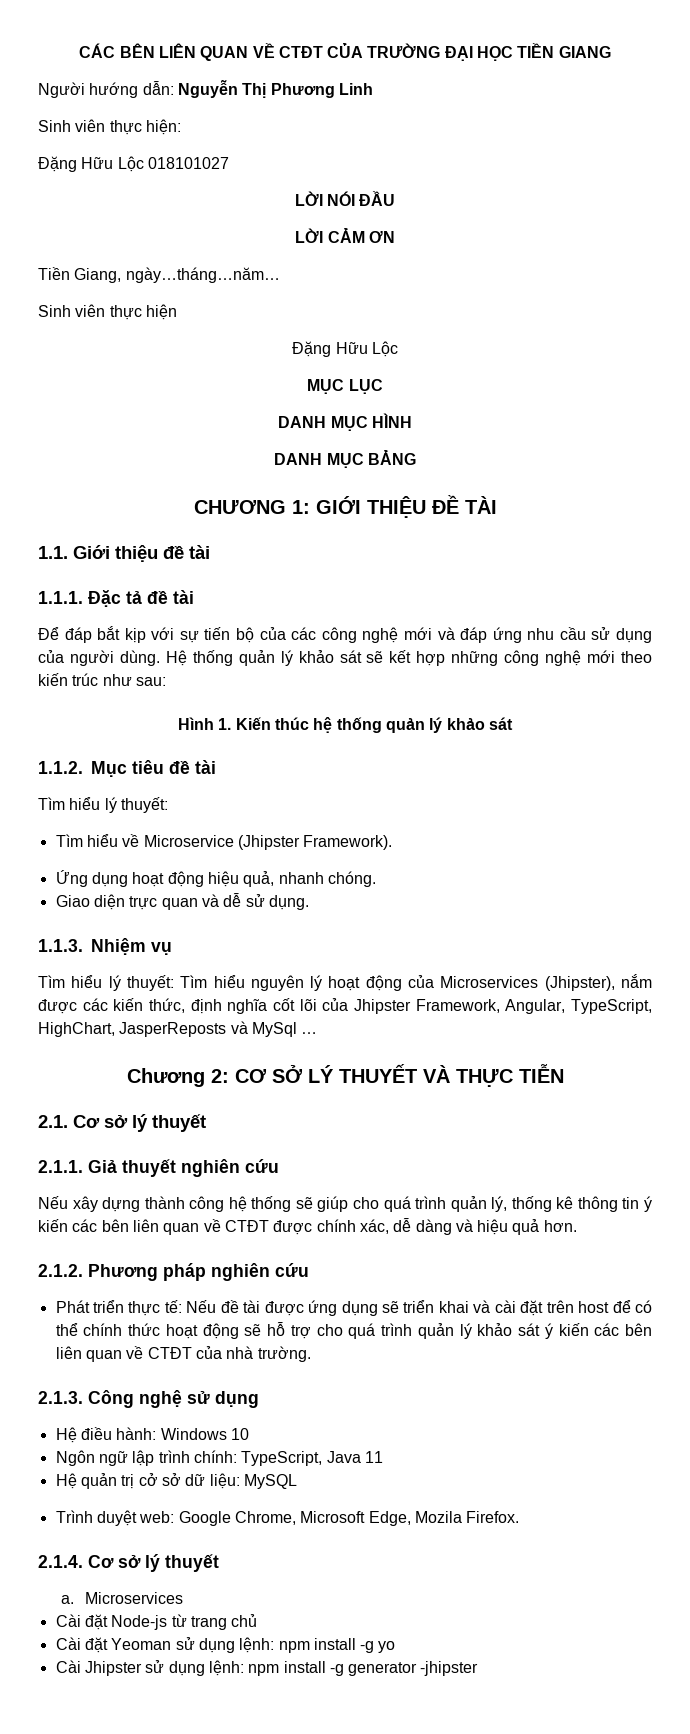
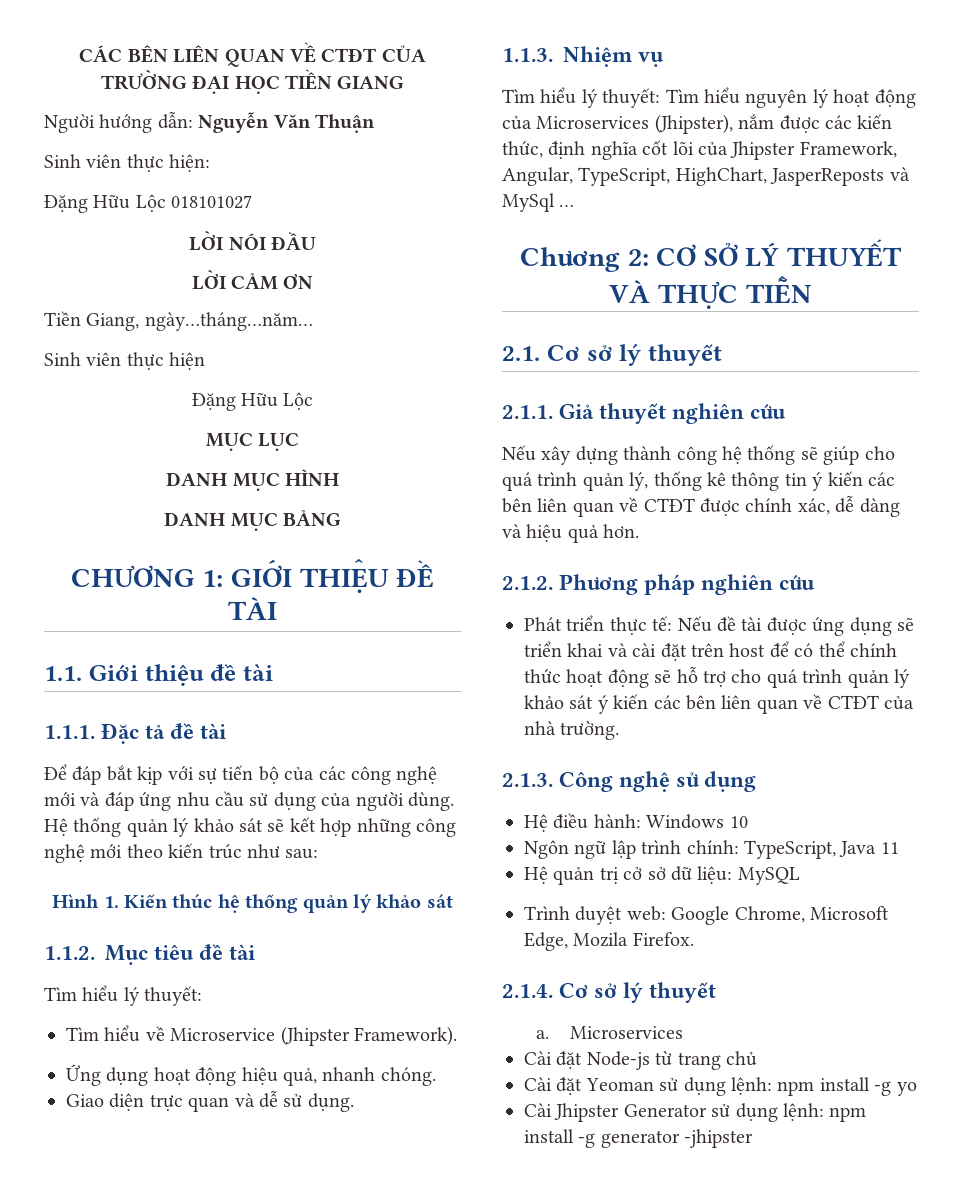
- Người hướng dẫn: Nguyễn Thị Phương Linh
+ Người hướng dẫn: Nguyễn Văn Thuận
- Cài Jhipster sử dụng lệnh: npm install -g generator -jhipster
+ Cài Jhipster Generator sử dụng lệnh: npm install -g generator -jhipster

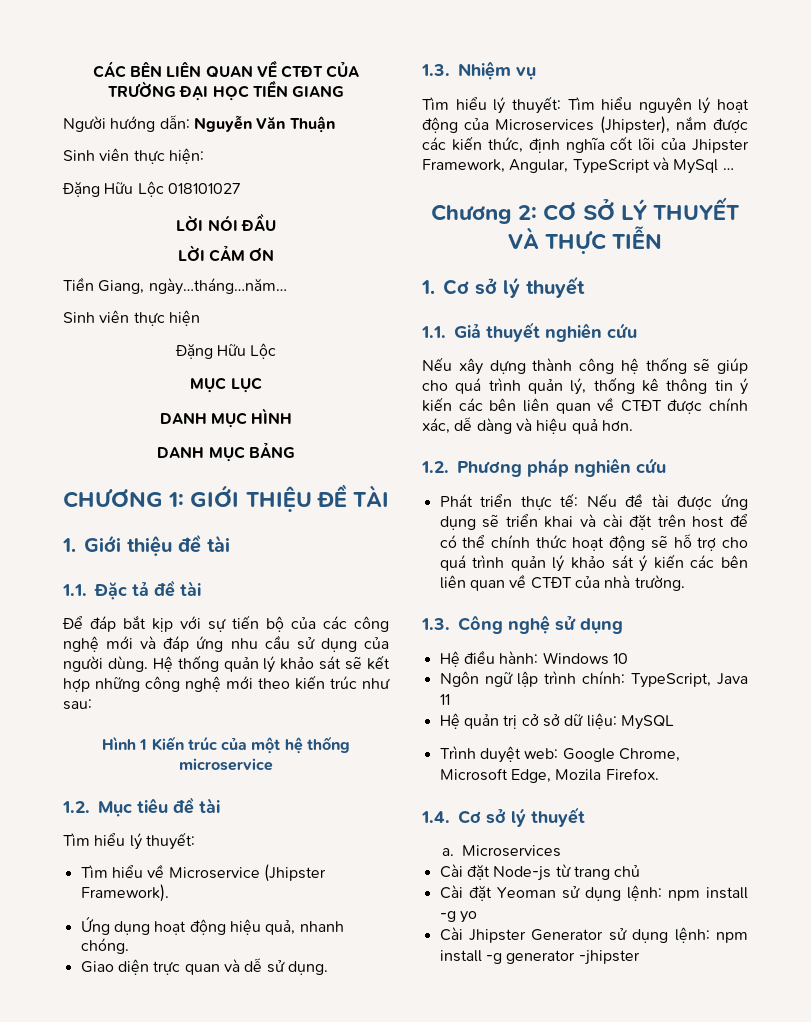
- 1.1. Giới thiệu đề tài
+ 1. Giới thiệu đề tài
- 1.1.1. Đặc tả đề tài
+ 1.1. Đặc tả đề tài
- Hình 1. Kiến thúc hệ thống quản lý khảo sát
- 1.1.2. Mục tiêu đề tài
+ Hình 1 Kiến trúc của một hệ thống microservice
+ 1.2. Mục tiêu đề tài
- 1.1.3. Nhiệm vụ
+ 1.3. Nhiệm vụ
- Tìm hiểu lý thuyết: Tìm hiểu nguyên lý hoạt động của Microservices (Jhipster), nắm được các kiến thức, định nghĩa cốt lõi của Jhipster Framework, Angular, TypeScript, HighChart, JasperReposts và MySql …
+ Tìm hiểu lý thuyết: Tìm hiểu nguyên lý hoạt động của Microservices (Jhipster), nắm được các kiến thức, định nghĩa cốt lõi của Jhipster Framework, Angular, TypeScript và MySql …
- 2.1. Cơ sở lý thuyết
- 2.1.1. Giả thuyết nghiên cứu
+ 1. Cơ sở lý thuyết
+ 1.1. Giả thuyết nghiên cứu
- 2.1.2. Phương pháp nghiên cứu
+ 1.2. Phương pháp nghiên cứu
- 2.1.3. Công nghệ sử dụng
+ 1.3. Công nghệ sử dụng
- 2.1.4. Cơ sở lý thuyết
+ 1.4. Cơ sở lý thuyết

